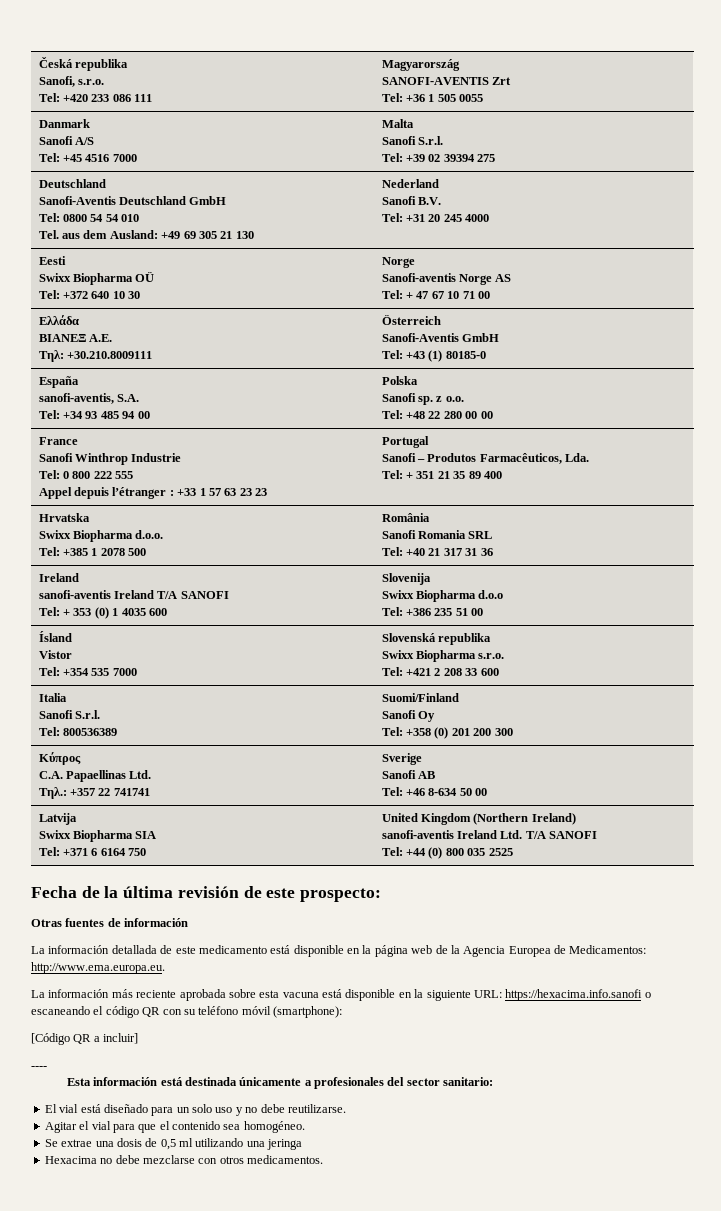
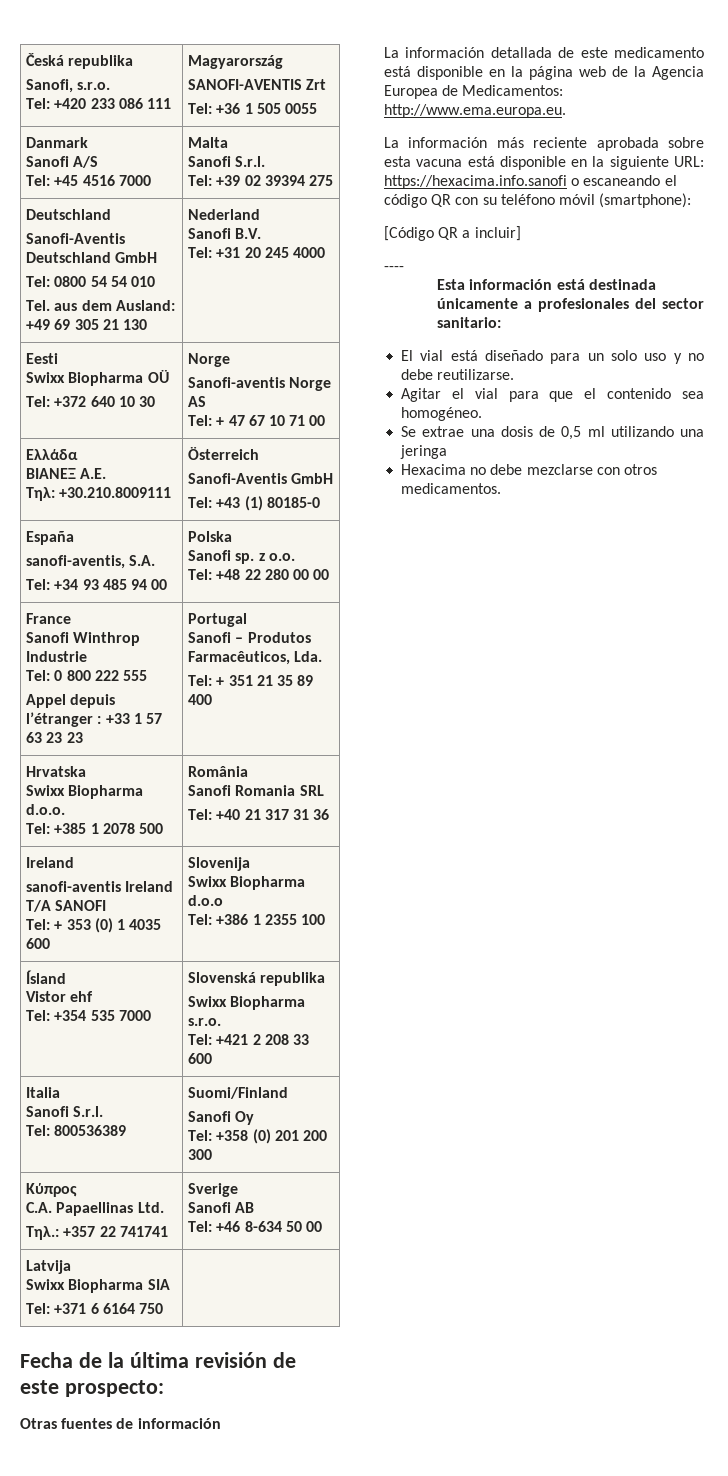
  Hrvatska
  Swixx Biopharma d.o.o.
  Tel: +385 1 2078 500 | România
  Sanofi Romania SRL
  Tel: +40 21 317 31 36
  Ireland
  sanofi-aventis Ireland T/A SANOFI
  Tel: + 353 (0) 1 4035 600 | Slovenija
  Swixx Biopharma d.o.o
- Tel: +386 235 51 00
+ Tel: +386 1 2355 100
  Ísland
- Vistor
+ Vistor ehf
  Latvija
  Swixx Biopharma SIA
- Tel: +371 6 6164 750 | United Kingdom (Northern Ireland)
- sanofi-aventis Ireland Ltd. T/A SANOFI
- Tel: +44 (0) 800 035 2525
+ Tel: +371 6 6164 750 |

